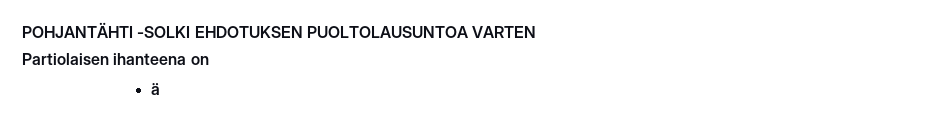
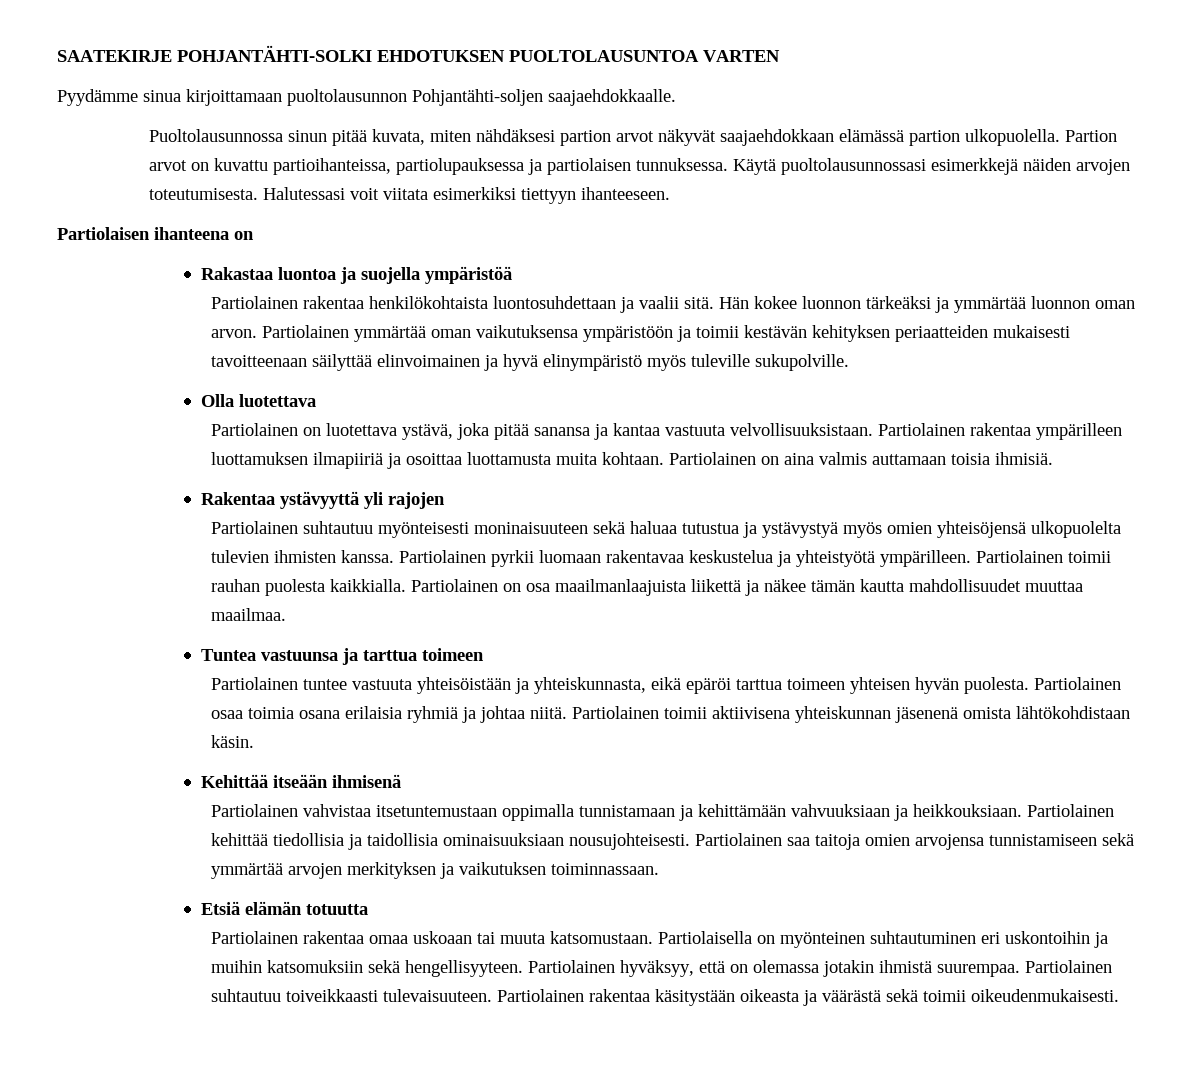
- POHJANTÄHTI -SOLKI EHDOTUKSEN PUOLTOLAUSUNTOA VARTEN
+ SAATEKIRJE POHJANTÄHTI-SOLKI EHDOTUKSEN PUOLTOLAUSUNTOA VARTEN
+ Pyydämme sinua kirjoittamaan puoltolausunnon Pohjantähti-soljen saajaehdokkaalle.
+ Puoltolausunnossa sinun pitää kuvata, miten nähdäksesi partion arvot näkyvät saajaehdokkaan elämässä partion ulkopuolella. Partion arvot on kuvattu partioihanteissa, partiolupauksessa ja partiolaisen tunnuksessa. Käytä puoltolausunnossasi esimerkkejä näiden arvojen toteutumisesta. Halutessasi voit viitata esimerkiksi tiettyyn ihanteeseen.
  Partiolaisen ihanteena on
- ä
+ Rakastaa luontoa ja suojella ympäristöä
+ Partiolainen rakentaa henkilökohtaista luontosuhdettaan ja vaalii sitä. Hän kokee luonnon tärkeäksi ja ymmärtää luonnon oman arvon. Partiolainen ymmärtää oman vaikutuksensa ympäristöön ja toimii kestävän kehityksen periaatteiden mukaisesti tavoitteenaan säilyttää elinvoimainen ja hyvä elinympäristö myös tuleville sukupolville.
+ Olla luotettava
+ Partiolainen on luotettava ystävä, joka pitää sanansa ja kantaa vastuuta velvollisuuksistaan. Partiolainen rakentaa ympärilleen luottamuksen ilmapiiriä ja osoittaa luottamusta muita kohtaan. Partiolainen on aina valmis auttamaan toisia ihmisiä.
+ Rakentaa ystävyyttä yli rajojen
+ Partiolainen suhtautuu myönteisesti moninaisuuteen sekä haluaa tutustua ja ystävystyä myös omien yhteisöjensä ulkopuolelta tulevien ihmisten kanssa. Partiolainen pyrkii luomaan rakentavaa keskustelua ja yhteistyötä ympärilleen. Partiolainen toimii rauhan puolesta kaikkialla. Partiolainen on osa maailmanlaajuista liikettä ja näkee tämän kautta mahdollisuudet muuttaa maailmaa.
+ Tuntea vastuunsa ja tarttua toimeen
+ Partiolainen tuntee vastuuta yhteisöistään ja yhteiskunnasta, eikä epäröi tarttua toimeen yhteisen hyvän puolesta. Partiolainen osaa toimia osana erilaisia ryhmiä ja johtaa niitä. Partiolainen toimii aktiivisena yhteiskunnan jäsenenä omista lähtökohdistaan käsin.
+ Kehittää itseään ihmisenä
+ Partiolainen vahvistaa itsetuntemustaan oppimalla tunnistamaan ja kehittämään vahvuuksiaan ja heikkouksiaan. Partiolainen kehittää tiedollisia ja taidollisia ominaisuuksiaan nousujohteisesti. Partiolainen saa taitoja omien arvojensa tunnistamiseen sekä ymmärtää arvojen merkityksen ja vaikutuksen toiminnassaan.
+ Etsiä elämän totuutta
+ Partiolainen rakentaa omaa uskoaan tai muuta katsomustaan. Partiolaisella on myönteinen suhtautuminen eri uskontoihin ja muihin katsomuksiin sekä hengellisyyteen. Partiolainen hyväksyy, että on olemassa jotakin ihmistä suurempaa. Partiolainen suhtautuu toiveikkaasti tulevaisuuteen. Partiolainen rakentaa käsitystään oikeasta ja väärästä sekä toimii oikeudenmukaisesti.

